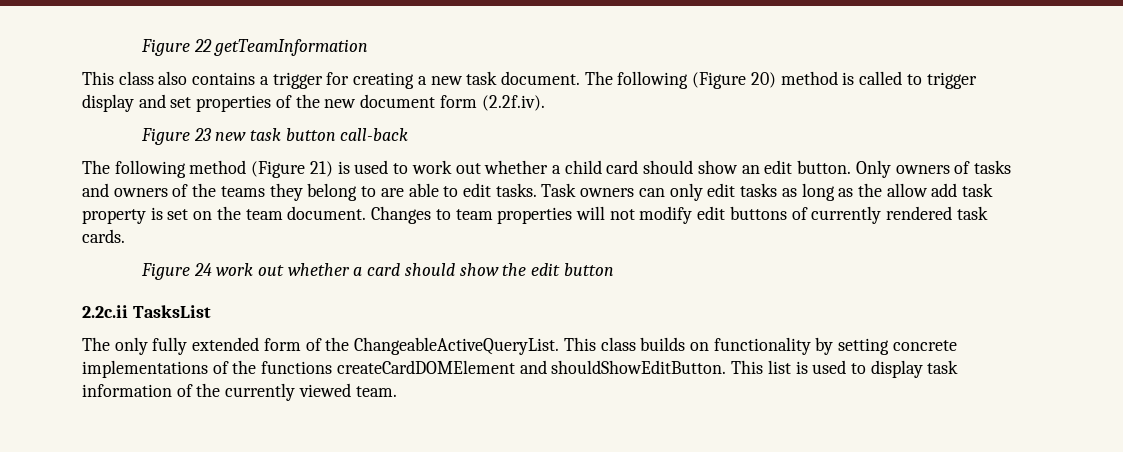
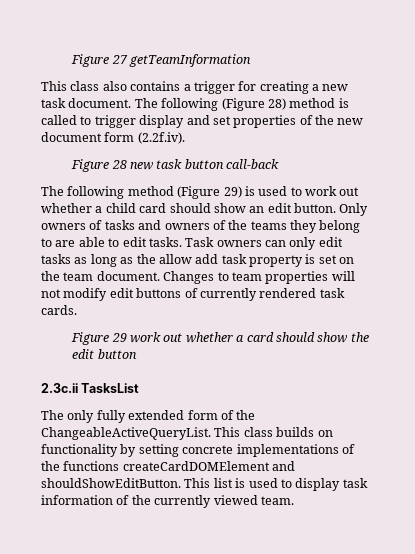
- Figure 22 getTeamInformation
+ Figure 27 getTeamInformation
- The following (Figure 20) method is called to trigger display and set properties of the new document form (2.2f.iv).
+ The following (Figure 28) method is called to trigger display and set properties of the new document form (2.2f.iv).
- Figure 23 new task button call-back
+ Figure 28 new task button call-back
- The following method (Figure 21) is used to work out whether a child card should show an edit button.
+ The following method (Figure 29) is used to work out whether a child card should show an edit button.
- Figure 24 work out whether a card should show the edit button
+ Figure 29 work out whether a card should show the edit button
- 2.2c.ii TasksList
+ 2.3c.ii TasksList

